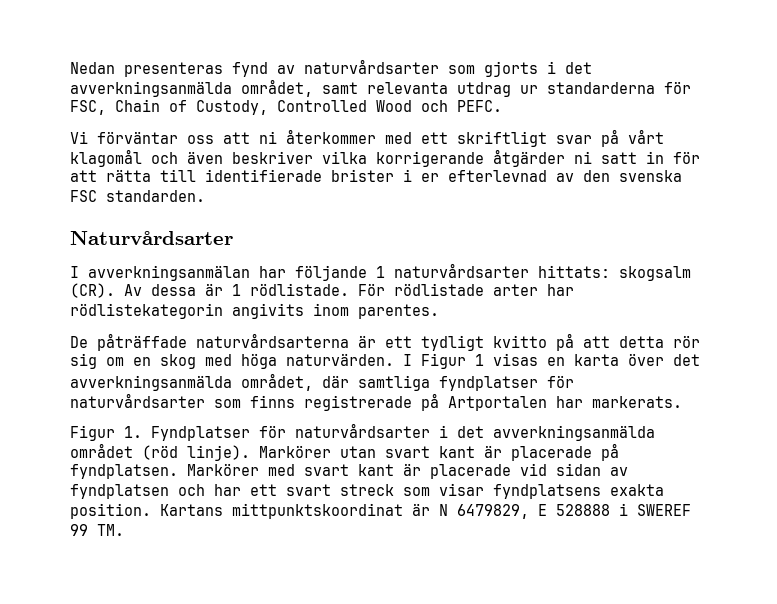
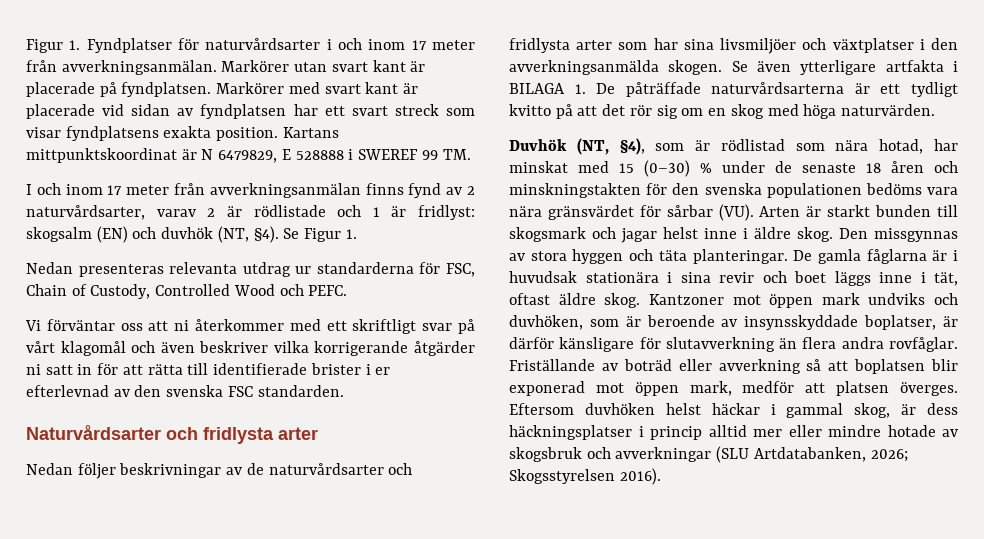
- Nedan presenteras fynd av naturvårdsarter som gjorts i det avverkningsanmälda området, samt relevanta utdrag ur standarderna för FSC, Chain of Custody, Controlled Wood och PEFC.
+ Figur 1. Fyndplatser för naturvårdsarter i och inom 17 meter från avverkningsanmälan. Markörer utan svart kant är placerade på fyndplatsen. Markörer med svart kant är placerade vid sidan av fyndplatsen har ett svart streck som visar fyndplatsens exakta position. Kartans mittpunktskoordinat är N 6479829, E 528888 i SWEREF 99 TM.
+ I och inom 17 meter från avverkningsanmälan finns fynd av 2 naturvårdsarter, varav 2 är rödlistade och 1 är fridlyst: skogsalm (EN) och duvhök (NT, §4). Se Figur 1.
+ Nedan presenteras relevanta utdrag ur standarderna för FSC, Chain of Custody, Controlled Wood och PEFC.
- Naturvårdsarter
- I avverkningsanmälan har följande 1 naturvårdsarter hittats: skogsalm (CR). Av dessa är 1 rödlistade. För rödlistade arter har rödlistekategorin angivits inom parentes.
- De påträffade naturvårdsarterna är ett tydligt kvitto på att detta rör sig om en skog med höga naturvärden. I Figur 1 visas en karta över det avverkningsanmälda området, där samtliga fyndplatser för naturvårdsarter som finns registrerade på Artportalen har markerats.
- Figur 1. Fyndplatser för naturvårdsarter i det avverkningsanmälda området (röd linje). Markörer utan svart kant är placerade på fyndplatsen. Markörer med svart kant är placerade vid sidan av fyndplatsen och har ett svart streck som visar fyndplatsens exakta position. Kartans mittpunktskoordinat är N 6479829, E 528888 i SWEREF 99 TM.
+ Naturvårdsarter och fridlysta arter
+ Nedan följer beskrivningar av de naturvårdsarter och fridlysta arter som har sina livsmiljöer och växtplatser i den avverkningsanmälda skogen. Se även ytterligare artfakta i BILAGA 1. De påträffade naturvårdsarterna är ett tydligt kvitto på att det rör sig om en skog med höga naturvärden.
+ Duvhök (NT, §4), som är rödlistad som nära hotad, har minskat med 15 (0–30) % under de senaste 18 åren och minskningstakten för den svenska populationen bedöms vara nära gränsvärdet för sårbar (VU). Arten är starkt bunden till skogsmark och jagar helst inne i äldre skog. Den missgynnas av stora hyggen och täta planteringar. De gamla fåglarna är i huvudsak stationära i sina revir och boet läggs inne i tät, oftast äldre skog. Kantzoner mot öppen mark undviks och duvhöken, som är beroende av insynsskyddade boplatser, är därför känsligare för slutavverkning än flera andra rovfåglar. Friställande av boträd eller avverkning så att boplatsen blir exponerad mot öppen mark, medför att platsen överges. Eftersom duvhöken helst häckar i gammal skog, är dess häckningsplatser i princip alltid mer eller mindre hotade av skogsbruk och avverkningar (SLU Artdatabanken, 2026; Skogsstyrelsen 2016).

